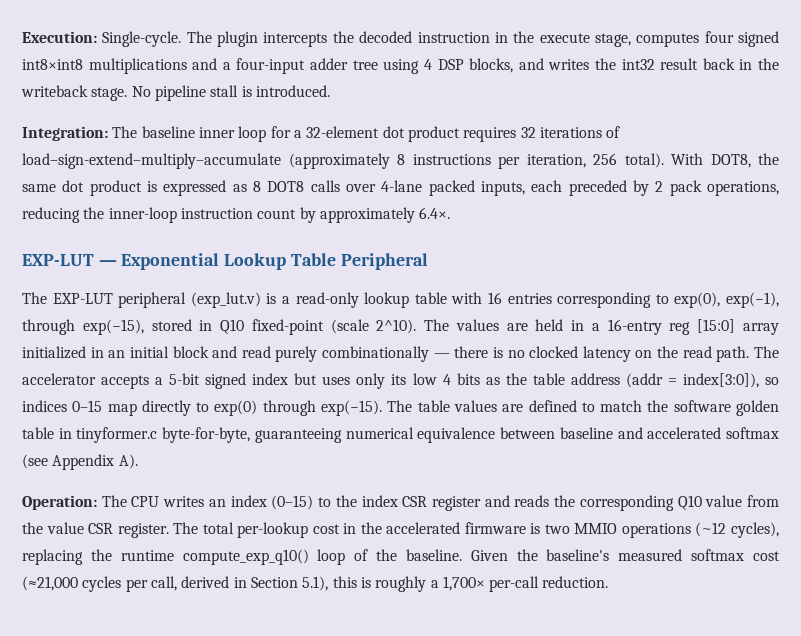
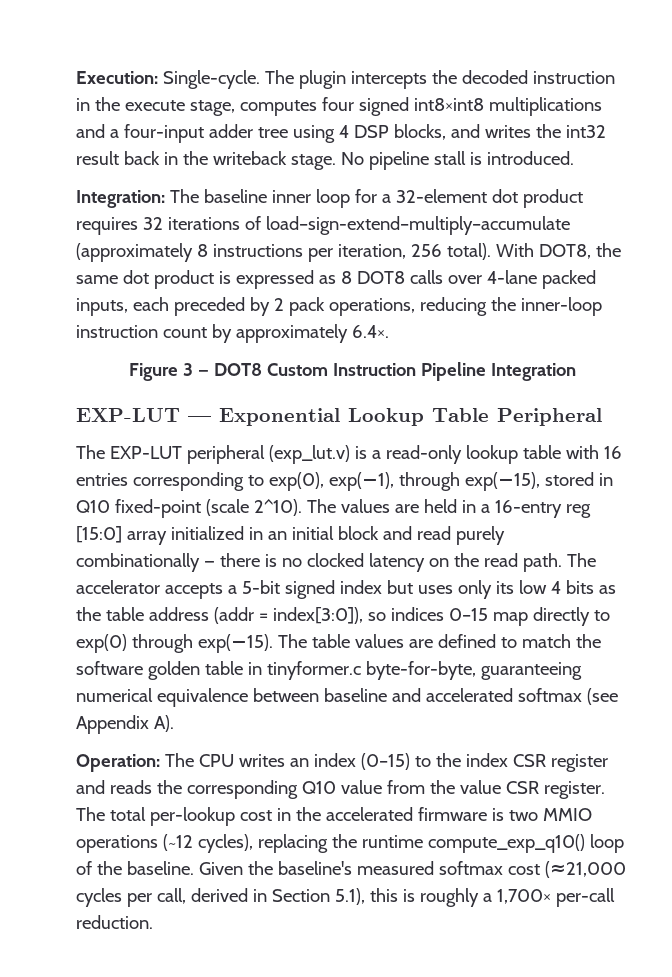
+ Figure 3 — DOT8 Custom Instruction Pipeline Integration

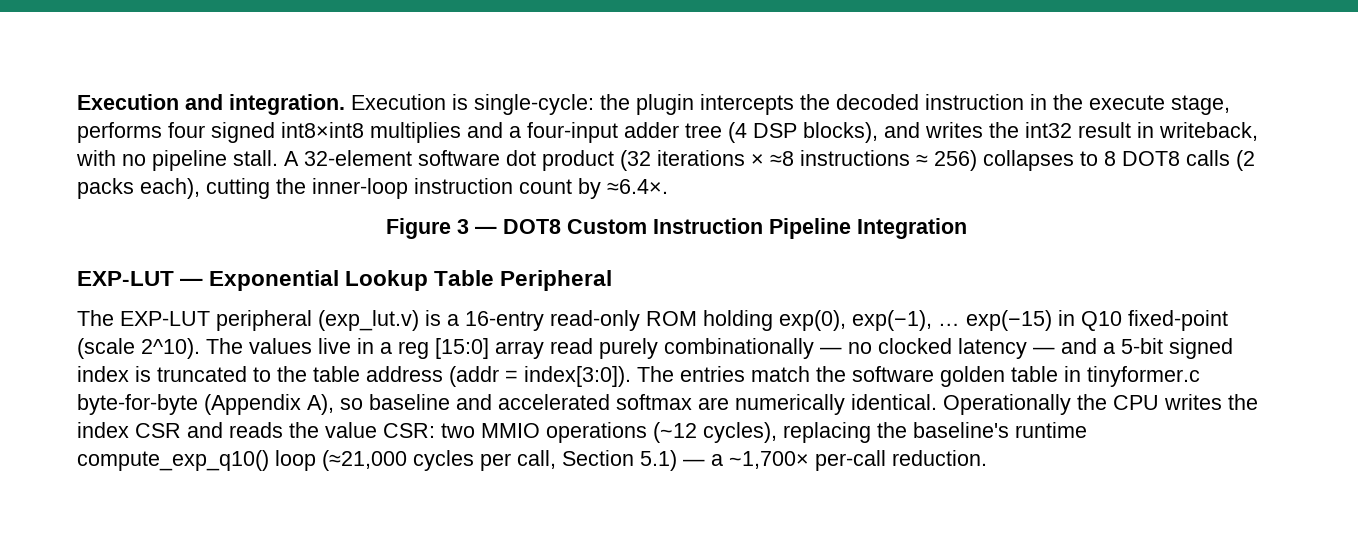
- Execution: Single-cycle. The plugin intercepts the decoded instruction in the execute stage, computes four signed int8×int8 multiplications and a four-input adder tree using 4 DSP blocks, and writes the int32 result back in the writeback stage. No pipeline stall is introduced.
- Integration: The baseline inner loop for a 32-element dot product requires 32 iterations of load–sign-extend–multiply–accumulate (approximately 8 instructions per iteration, 256 total). With DOT8, the same dot product is expressed as 8 DOT8 calls over 4-lane packed inputs, each preceded by 2 pack operations, reducing the inner-loop instruction count by approximately 6.4×.
+ Execution and integration. Execution is single-cycle: the plugin intercepts the decoded instruction in the execute stage, performs four signed int8×int8 multiplies and a four-input adder tree (4 DSP blocks), and writes the int32 result in writeback, with no pipeline stall. A 32-element software dot product (32 iterations × ≈8 instructions ≈ 256) collapses to 8 DOT8 calls (2 packs each), cutting the inner-loop instruction count by ≈6.4×.
- The EXP-LUT peripheral (exp_lut.v) is a read-only lookup table with 16 entries corresponding to exp(0), exp(−1), through exp(−15), stored in Q10 fixed-point (scale 2^10).
+ The EXP-LUT peripheral (exp_lut.v) is a 16-entry read-only ROM holding exp(0), exp(−1), … exp(−15) in Q10 fixed-point (scale 2^10).
- The values are held in a 16-entry reg [15:0] array initialized in an initial block and read purely combinationally — there is no clocked latency on the read path. The accelerator accepts a 5-bit signed index but uses only its low 4 bits as the table address (addr = index[3:0]), so indices 0–15 map directly to exp(0) through exp(−15). The table values are defined to match the software golden table in tinyformer.c byte-for-byte, guaranteeing numerical equivalence between baseline and accelerated softmax (see Appendix A).
- Operation: The CPU writes an index (0–15) to the index CSR register and reads the corresponding Q10 value from the value CSR register. The total per-lookup cost in the accelerated firmware is two MMIO operations (~12 cycles), replacing the runtime compute_exp_q10() loop of the baseline. Given the baseline's measured softmax cost (≈21,000 cycles per call, derived in Section 5.1), this is roughly a 1,700× per-call reduction.
+ The values live in a reg [15:0] array read purely combinationally — no clocked latency — and a 5-bit signed index is truncated to the table address (addr = index[3:0]). The entries match the software golden table in tinyformer.c byte-for-byte (Appendix A), so baseline and accelerated softmax are numerically identical. Operationally the CPU writes the index CSR and reads the value CSR: two MMIO operations (~12 cycles), replacing the baseline's runtime compute_exp_q10() loop (≈21,000 cycles per call, Section 5.1) — a ~1,700× per-call reduction.

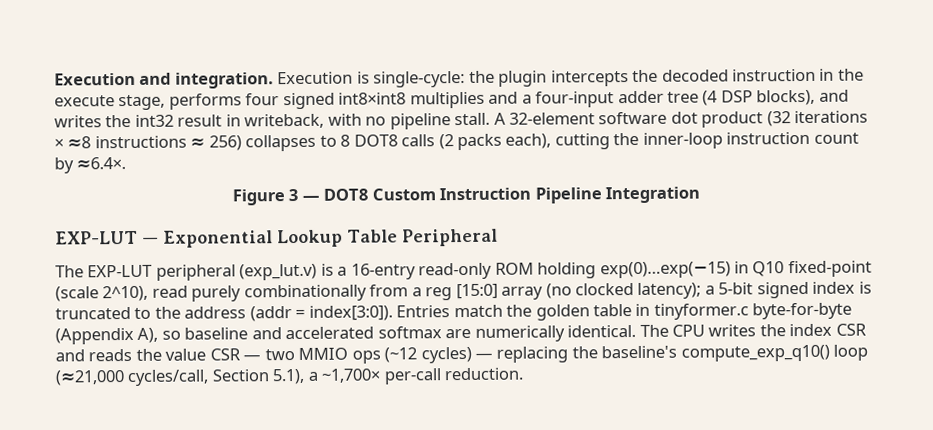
- The EXP-LUT peripheral (exp_lut.v) is a 16-entry read-only ROM holding exp(0), exp(−1), … exp(−15) in Q10 fixed-point (scale 2^10). The values live in a reg [15:0] array read purely combinationally — no clocked latency — and a 5-bit signed index is truncated to the table address (addr = index[3:0]).
+ The EXP-LUT peripheral (exp_lut.v) is a 16-entry read-only ROM holding exp(0)…exp(−15) in Q10 fixed-point (scale 2^10), read purely combinationally from a reg [15:0] array (no clocked latency); a 5-bit signed index is truncated to the address (addr = index[3:0]).
- The entries match the software golden table in tinyformer.c byte-for-byte (Appendix A), so baseline and accelerated softmax are numerically identical.
+ Entries match the golden table in tinyformer.c byte-for-byte (Appendix A), so baseline and accelerated softmax are numerically identical.
- Operationally the CPU writes the index CSR and reads the value CSR: two MMIO operations (~12 cycles), replacing the baseline's runtime compute_exp_q10() loop (≈21,000 cycles per call, Section 5.1) — a ~1,700× per-call reduction.
+ The CPU writes the index CSR and reads the value CSR — two MMIO ops (~12 cycles) — replacing the baseline's compute_exp_q10() loop (≈21,000 cycles/call, Section 5.1), a ~1,700× per-call reduction.

